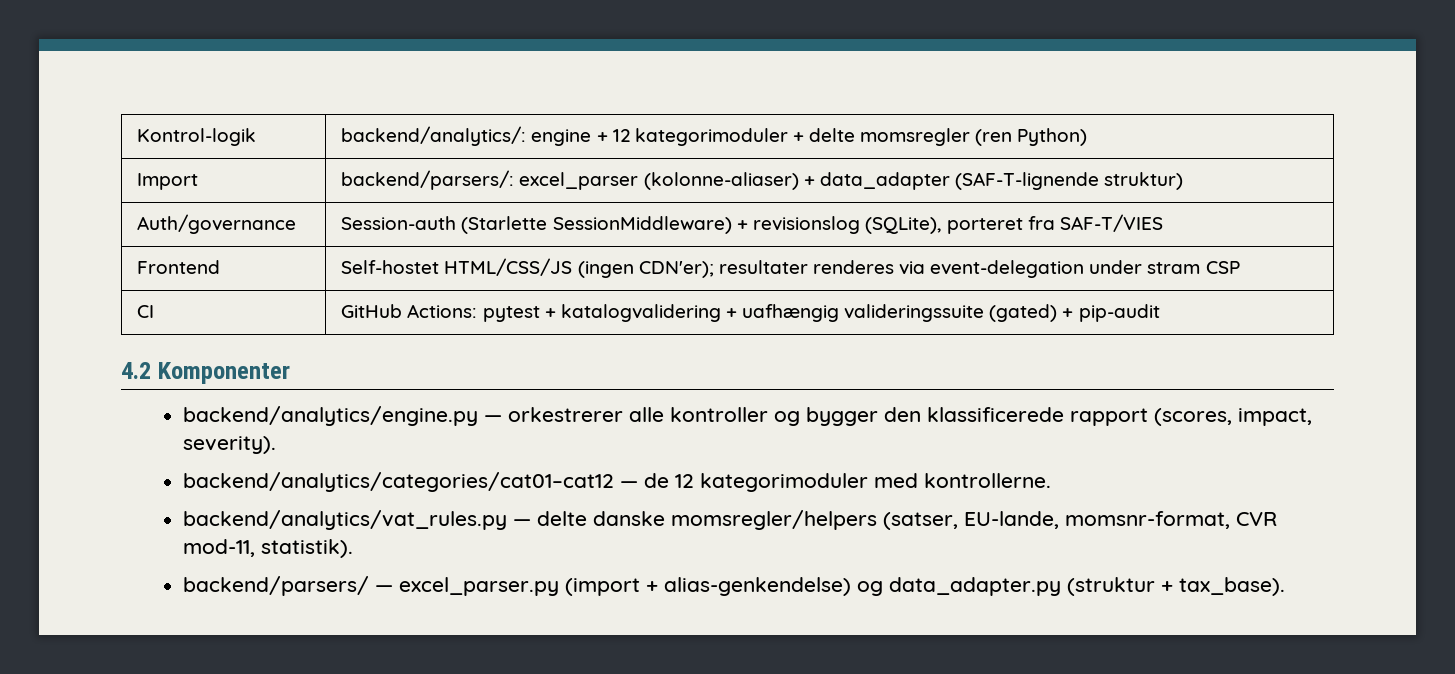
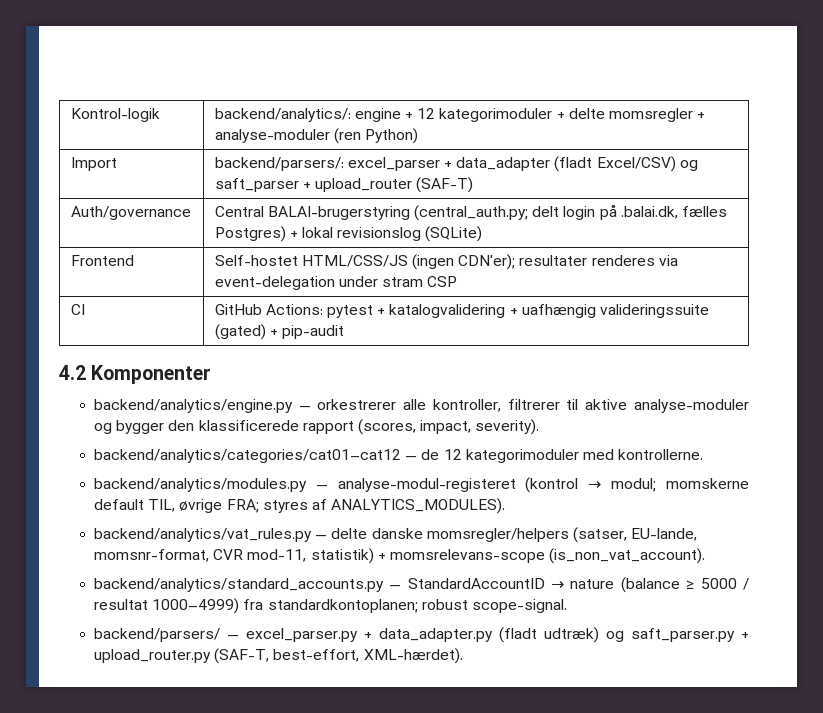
- Kontrol-logik | backend/analytics/: engine + 12 kategorimoduler + delte momsregler (ren Python)
+ Kontrol-logik | backend/analytics/: engine + 12 kategorimoduler + delte momsregler + analyse-moduler (ren Python)
- Import | backend/parsers/: excel_parser (kolonne-aliaser) + data_adapter (SAF-T-lignende struktur)
- Auth/governance | Session-auth (Starlette SessionMiddleware) + revisionslog (SQLite), porteret fra SAF-T/VIES
+ Import | backend/parsers/: excel_parser + data_adapter (fladt Excel/CSV) og saft_parser + upload_router (SAF-T)
+ Auth/governance | Central BALAI-brugerstyring (central_auth.py; delt login på .balai.dk, fælles Postgres) + lokal revisionslog (SQLite)
- backend/analytics/engine.py — orkestrerer alle kontroller og bygger den klassificerede rapport (scores, impact, severity).
+ backend/analytics/engine.py — orkestrerer alle kontroller, filtrerer til aktive analyse-moduler og bygger den klassificerede rapport (scores, impact, severity).
+ backend/analytics/modules.py — analyse-modul-registeret (kontrol → modul; momskerne default TIL, øvrige FRA; styres af ANALYTICS_MODULES).
- backend/analytics/vat_rules.py — delte danske momsregler/helpers (satser, EU-lande, momsnr-format, CVR mod-11, statistik).
- backend/parsers/ — excel_parser.py (import + alias-genkendelse) og data_adapter.py (struktur + tax_base).
+ backend/analytics/vat_rules.py — delte danske momsregler/helpers (satser, EU-lande, momsnr-format, CVR mod-11, statistik) + momsrelevans-scope (is_non_vat_account).
+ backend/analytics/standard_accounts.py — StandardAccountID → nature (balance ≥ 5000 / resultat 1000–4999) fra standardkontoplanen; robust scope-signal.
+ backend/parsers/ — excel_parser.py + data_adapter.py (fladt udtræk) og saft_parser.py + upload_router.py (SAF-T, best-effort, XML-hærdet).

